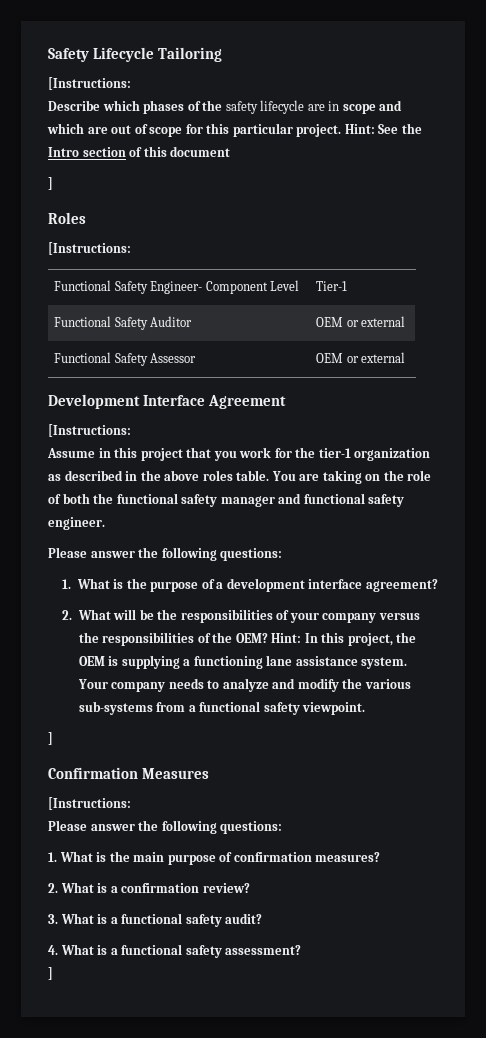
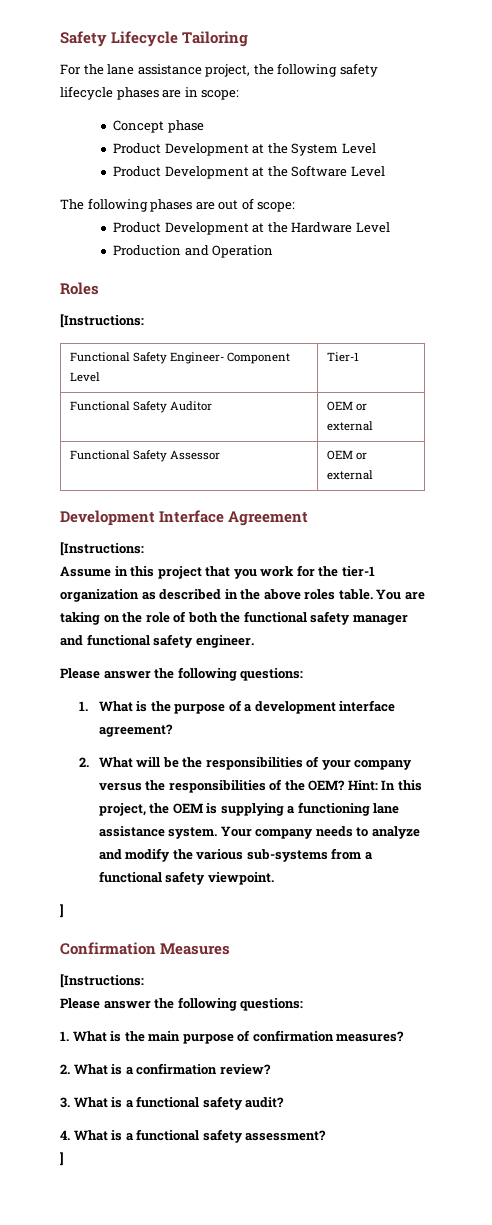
  Safety Lifecycle Tailoring
- [Instructions:
- Describe which phases of the safety lifecycle are in scope and which are out of scope for this particular project. Hint: See the Intro section of this document
- ]
+ For the lane assistance project, the following safety lifecycle phases are in scope:
+ Concept phase
+ Product Development at the System Level
+ Product Development at the Software Level
+ The following phases are out of scope:
+ Product Development at the Hardware Level
+ Production and Operation

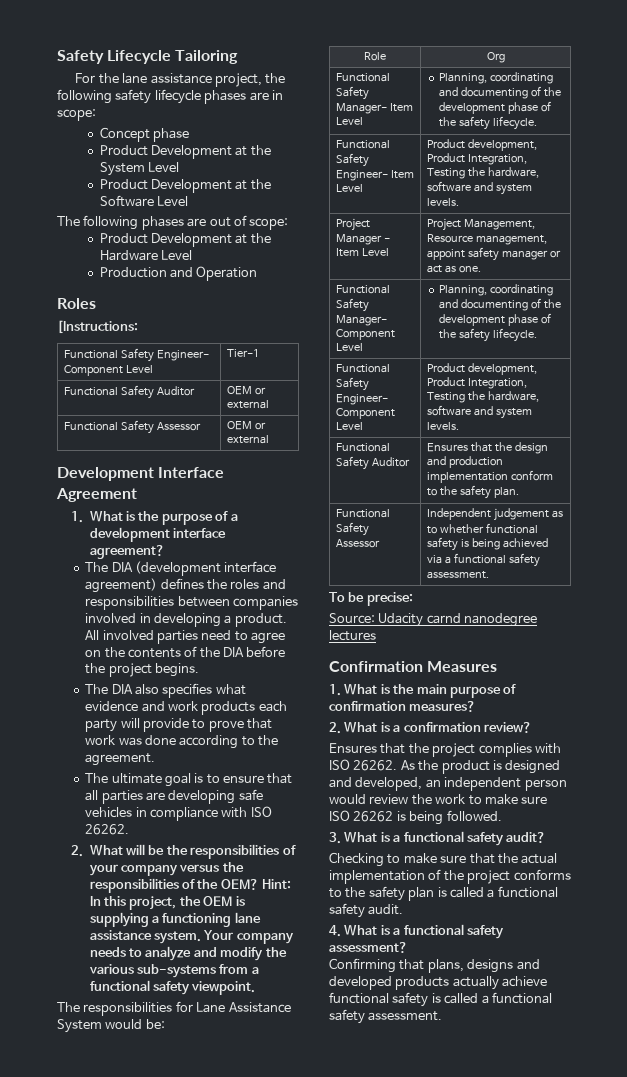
  Development Interface Agreement
- [Instructions:
- Assume in this project that you work for the tier-1 organization as described in the above roles table. You are taking on the role of both the functional safety manager and functional safety engineer.
- Please answer the following questions:
+ The DIA (development interface agreement) defines the roles and responsibilities between companies involved in developing a product. All involved parties need to agree on the contents of the DIA before the project begins.
+ The DIA also specifies what evidence and work products each party will provide to prove that work was done according to the agreement.
+ The ultimate goal is to ensure that all parties are developing safe vehicles in compliance with ISO 26262.
  Your company needs to analyze and modify the various sub-systems from a functional safety viewpoint.
- ]
+ The responsibilities for Lane Assistance System would be:
+ Role | Org
+ Functional Safety Manager- Item Level | Planning, coordinating and documenting of the development phase of the safety lifecycle.
+ Functional Safety Engineer- Item Level | Product development, Product Integration, Testing the hardware, software and system levels.
+ Project Manager - Item Level | Project Management, Resource management, appoint safety manager or act as one.
+ Functional Safety Manager- Component Level | Planning, coordinating and documenting of the development phase of the safety lifecycle.
+ Functional Safety Engineer- Component Level | Product development, Product Integration, Testing the hardware, software and system levels.
+ Functional Safety Auditor | Ensures that the design and production implementation conform to the safety plan.
+ Functional Safety Assessor | Independent judgement as to whether functional safety is being achieved via a functional safety assessment.
+ To be precise:
+ Source: Udacity carnd nanodegree lectures
  Confirmation Measures
- [Instructions:
- Please answer the following questions:
+ Ensures that the project complies with ISO 26262. As the product is designed and developed, an independent person would review the work to make sure ISO 26262 is being followed.
+ Checking to make sure that the actual implementation of the project conforms to the safety plan is called a functional safety audit.
  4. What is a functional safety assessment?
- ]
+ Confirming that plans, designs and developed products actually achieve functional safety is called a functional safety assessment.

